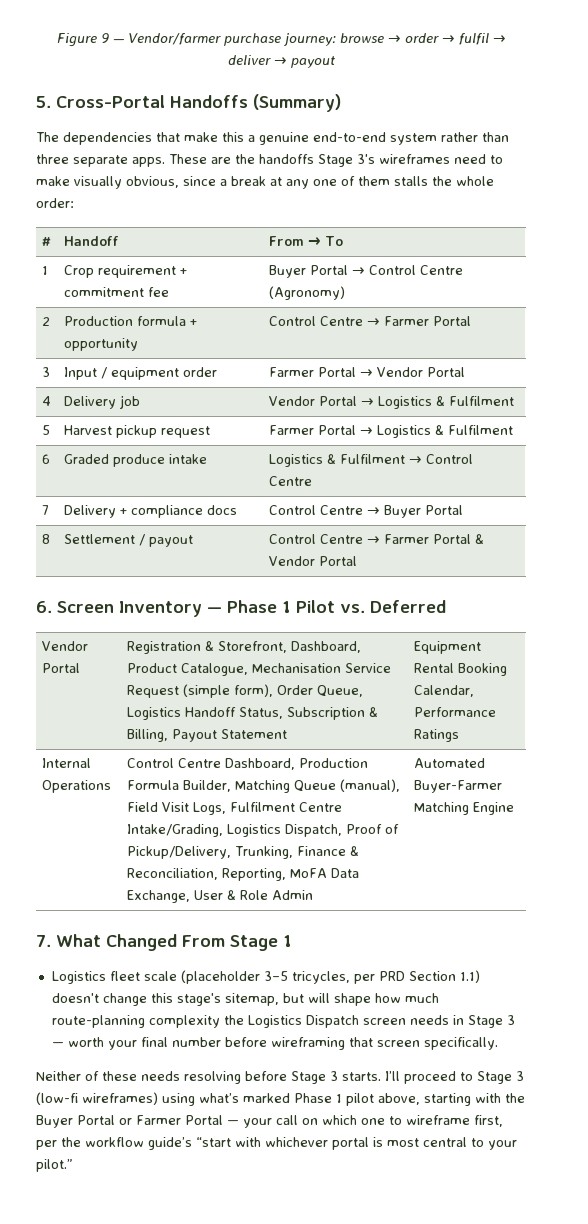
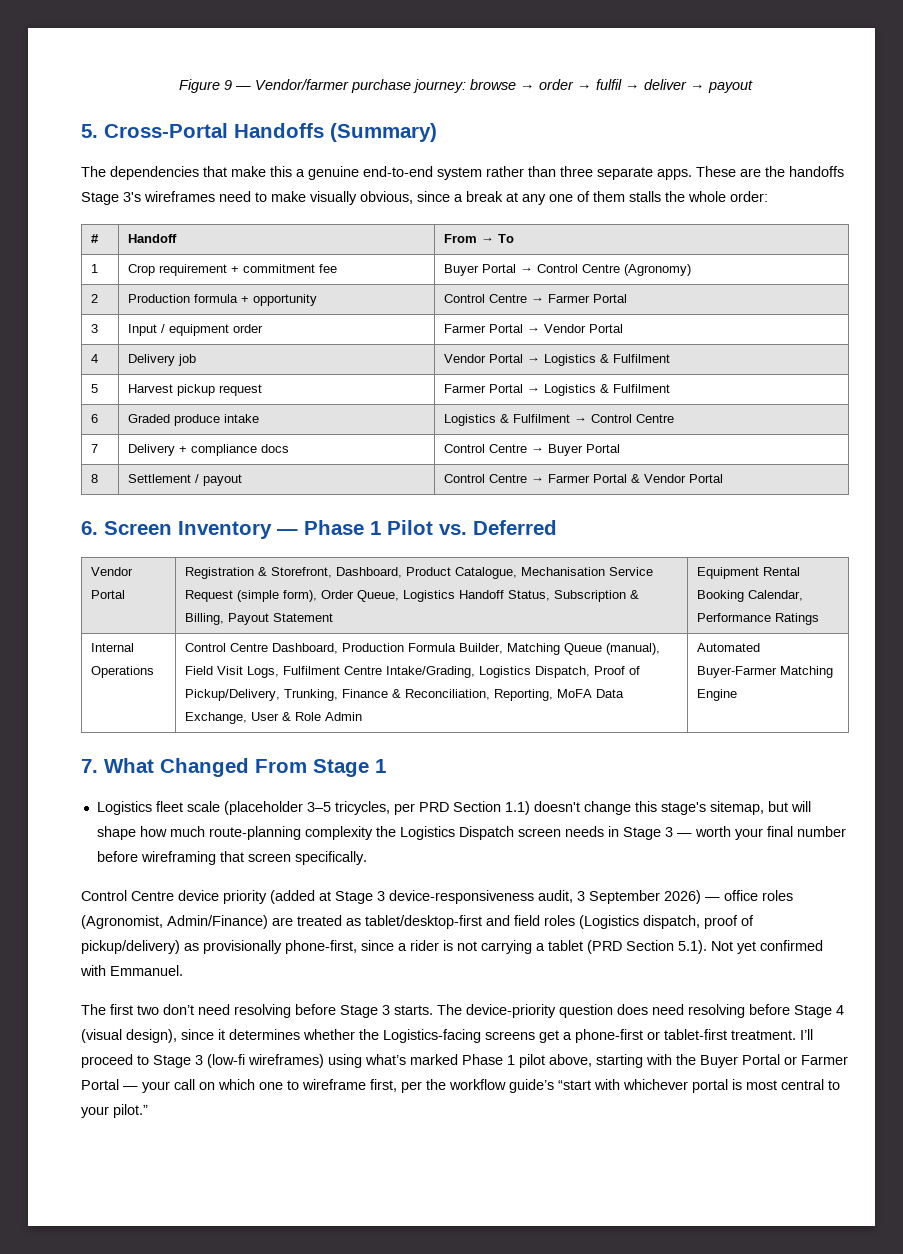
- Neither of these needs resolving before Stage 3 starts.
+ Control Centre device priority (added at Stage 3 device-responsiveness audit, 3 September 2026) — office roles (Agronomist, Admin/Finance) are treated as tablet/desktop-first and field roles (Logistics dispatch, proof of pickup/delivery) as provisionally phone-first, since a rider is not carrying a tablet (PRD Section 5.1). Not yet confirmed with Emmanuel.
+ The first two don’t need resolving before Stage 3 starts.
+ The device-priority question does need resolving before Stage 4 (visual design), since it determines whether the Logistics-facing screens get a phone-first or tablet-first treatment.

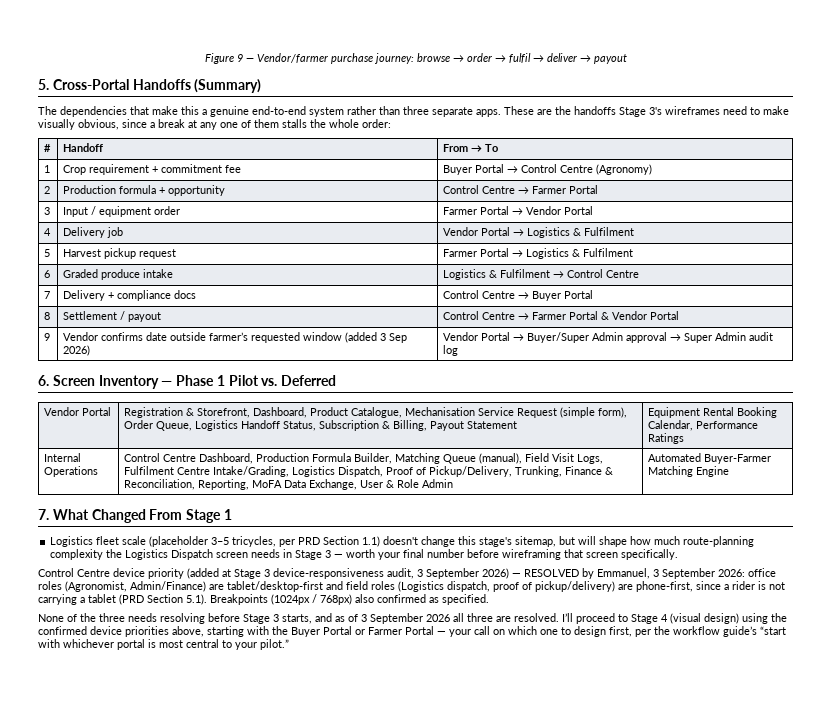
+ 9 | Vendor confirms date outside farmer’s requested window (added 3 Sep 2026) | Vendor Portal → Buyer/Super Admin approval → Super Admin audit log
- Control Centre device priority (added at Stage 3 device-responsiveness audit, 3 September 2026) — office roles (Agronomist, Admin/Finance) are treated as tablet/desktop-first and field roles (Logistics dispatch, proof of pickup/delivery) as provisionally phone-first, since a rider is not carrying a tablet (PRD Section 5.1). Not yet confirmed with Emmanuel.
- The first two don’t need resolving before Stage 3 starts. The device-priority question does need resolving before Stage 4 (visual design), since it determines whether the Logistics-facing screens get a phone-first or tablet-first treatment. I’ll proceed to Stage 3 (low-fi wireframes) using what’s marked Phase 1 pilot above, starting with the Buyer Portal or Farmer Portal — your call on which one to wireframe first, per the workflow guide’s “start with whichever portal is most central to your pilot.”
+ Control Centre device priority (added at Stage 3 device-responsiveness audit, 3 September 2026) — RESOLVED by Emmanuel, 3 September 2026: office roles (Agronomist, Admin/Finance) are tablet/desktop-first and field roles (Logistics dispatch, proof of pickup/delivery) are phone-first, since a rider is not carrying a tablet (PRD Section 5.1). Breakpoints (1024px / 768px) also confirmed as specified.
+ None of the three needs resolving before Stage 3 starts, and as of 3 September 2026 all three are resolved. I’ll proceed to Stage 4 (visual design) using the confirmed device priorities above, starting with the Buyer Portal or Farmer Portal — your call on which one to design first, per the workflow guide’s “start with whichever portal is most central to your pilot.”

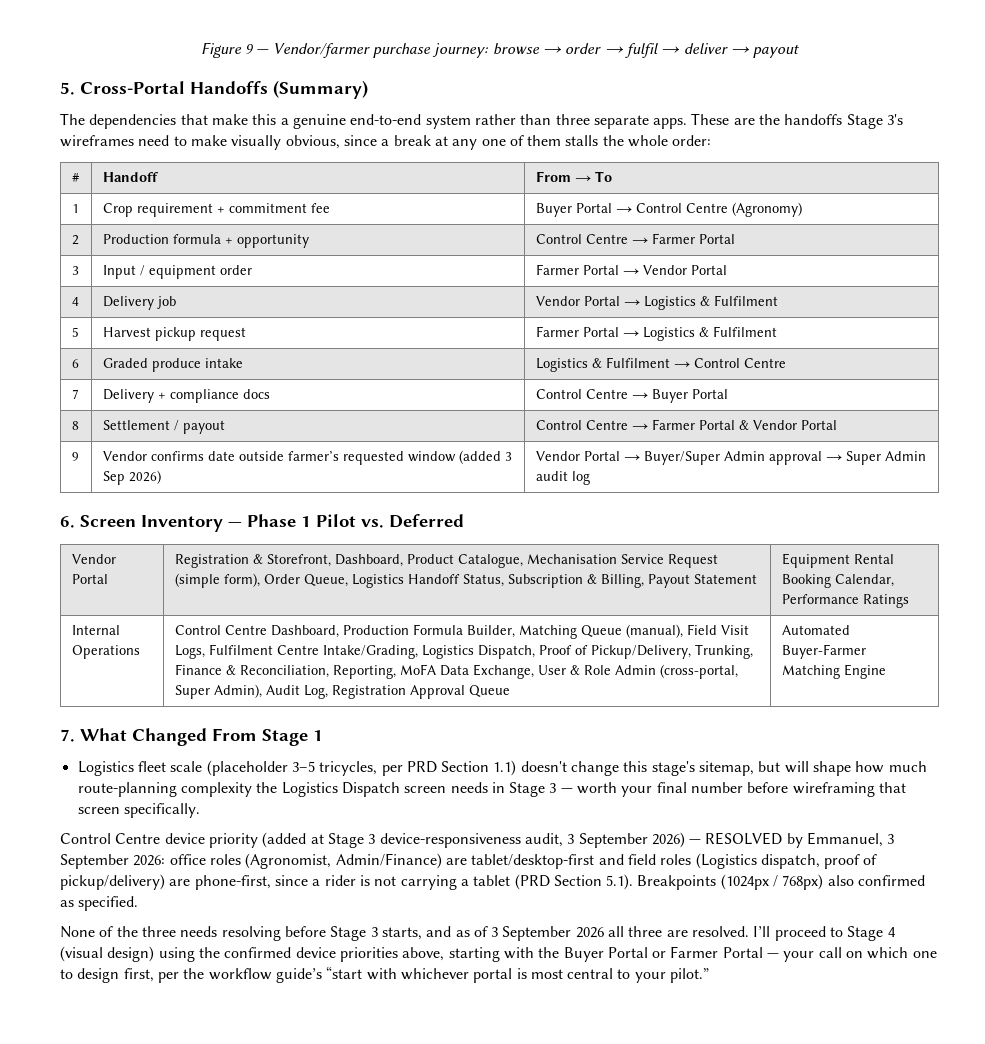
- Control Centre Dashboard, Production Formula Builder, Matching Queue (manual), Field Visit Logs, Fulfilment Centre Intake/Grading, Logistics Dispatch, Proof of Pickup/Delivery, Trunking, Finance & Reconciliation, Reporting, MoFA Data Exchange, User & Role Admin
+ Control Centre Dashboard, Production Formula Builder, Matching Queue (manual), Field Visit Logs, Fulfilment Centre Intake/Grading, Logistics Dispatch, Proof of Pickup/Delivery, Trunking, Finance & Reconciliation, Reporting, MoFA Data Exchange, User & Role Admin (cross-portal, Super Admin), Audit Log, Registration Approval Queue

